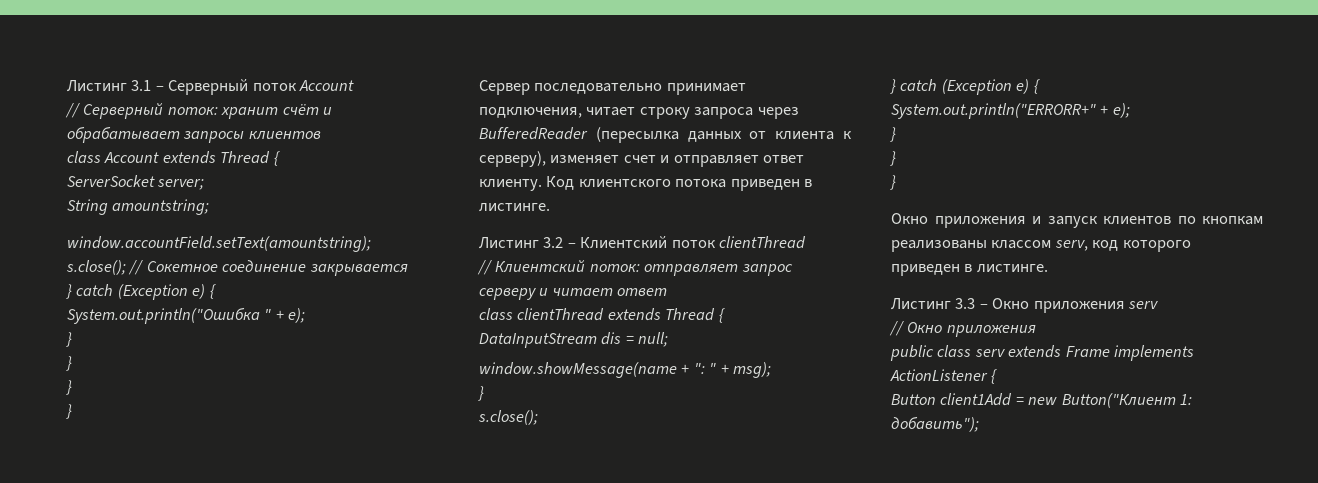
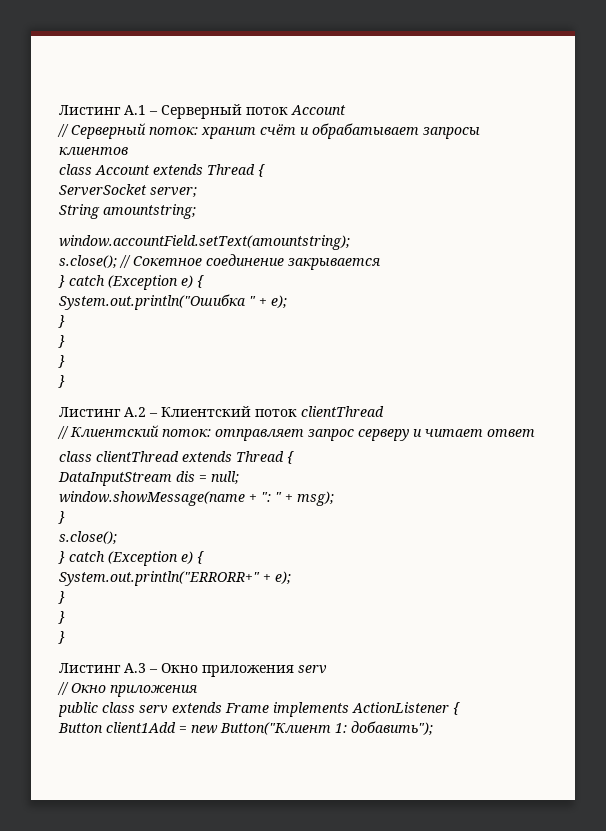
- Листинг 3.1 – Серверный поток Account
+ Листинг А.1 – Серверный поток Account
- Сервер последовательно принимает подключения, читает строку запроса через BufferedReader (пересылка данных от клиента к серверу), изменяет счет и отправляет ответ клиенту. Код клиентского потока приведен в листинге.
- Листинг 3.2 – Клиентский поток clientThread
+ Листинг А.2 – Клиентский поток clientThread
- Окно приложения и запуск клиентов по кнопкам реализованы классом serv, код которого приведен в листинге.
- Листинг 3.3 – Окно приложения serv
+ Листинг А.3 – Окно приложения serv

